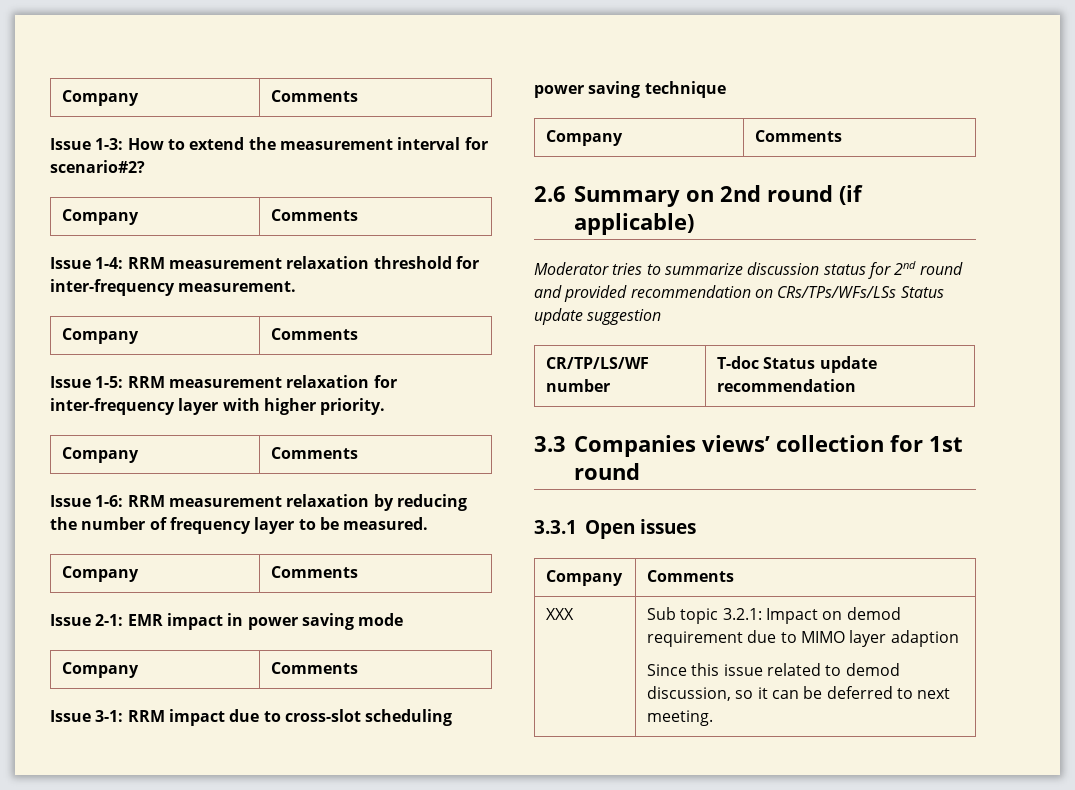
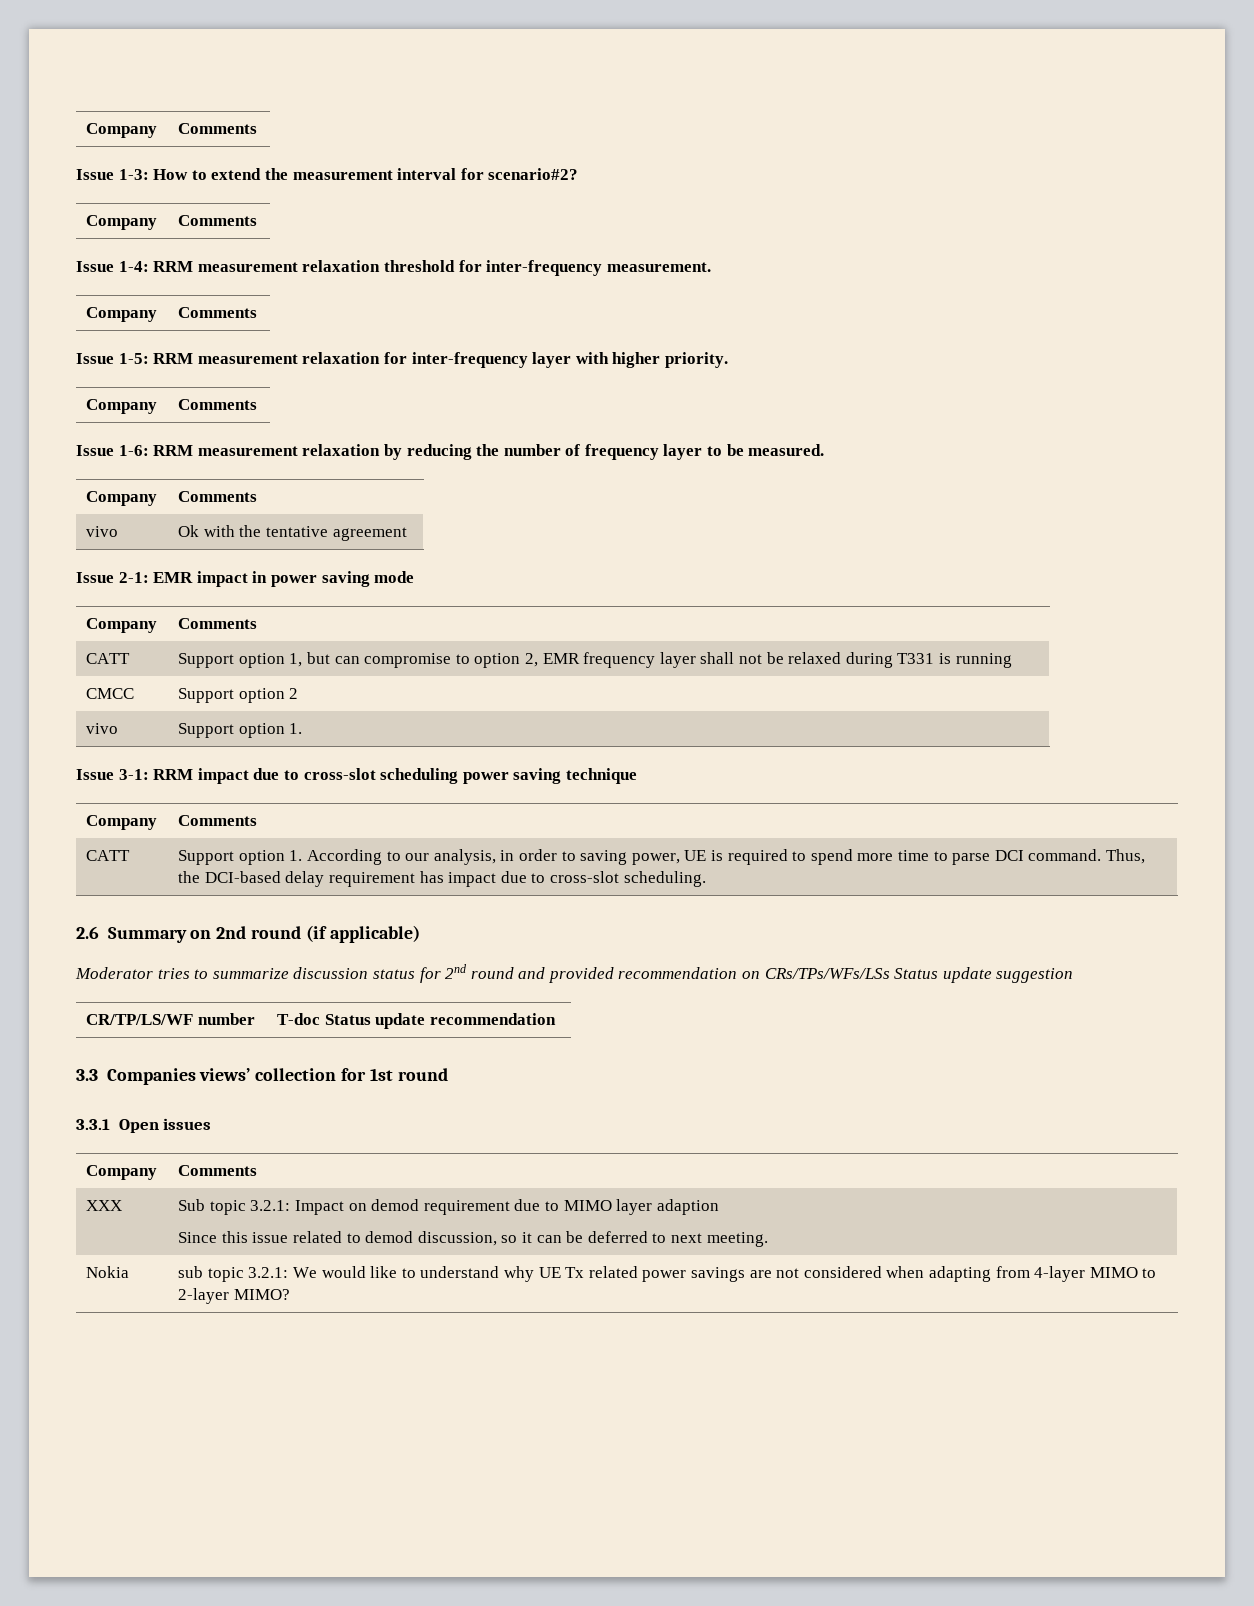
+ vivo | Ok with the tentative agreement
+ CATT | Support option 1, but can compromise to option 2, EMR frequency layer shall not be relaxed during T331 is running
+ CMCC | Support option 2
+ vivo | Support option 1.
+ CATT | Support option 1. According to our analysis, in order to saving power, UE is required to spend more time to parse DCI command. Thus, the DCI-based delay requirement has impact due to cross-slot scheduling.
+ Nokia | sub topic 3.2.1: We would like to understand why UE Tx related power savings are not considered when adapting from 4-layer MIMO to 2-layer MIMO?

